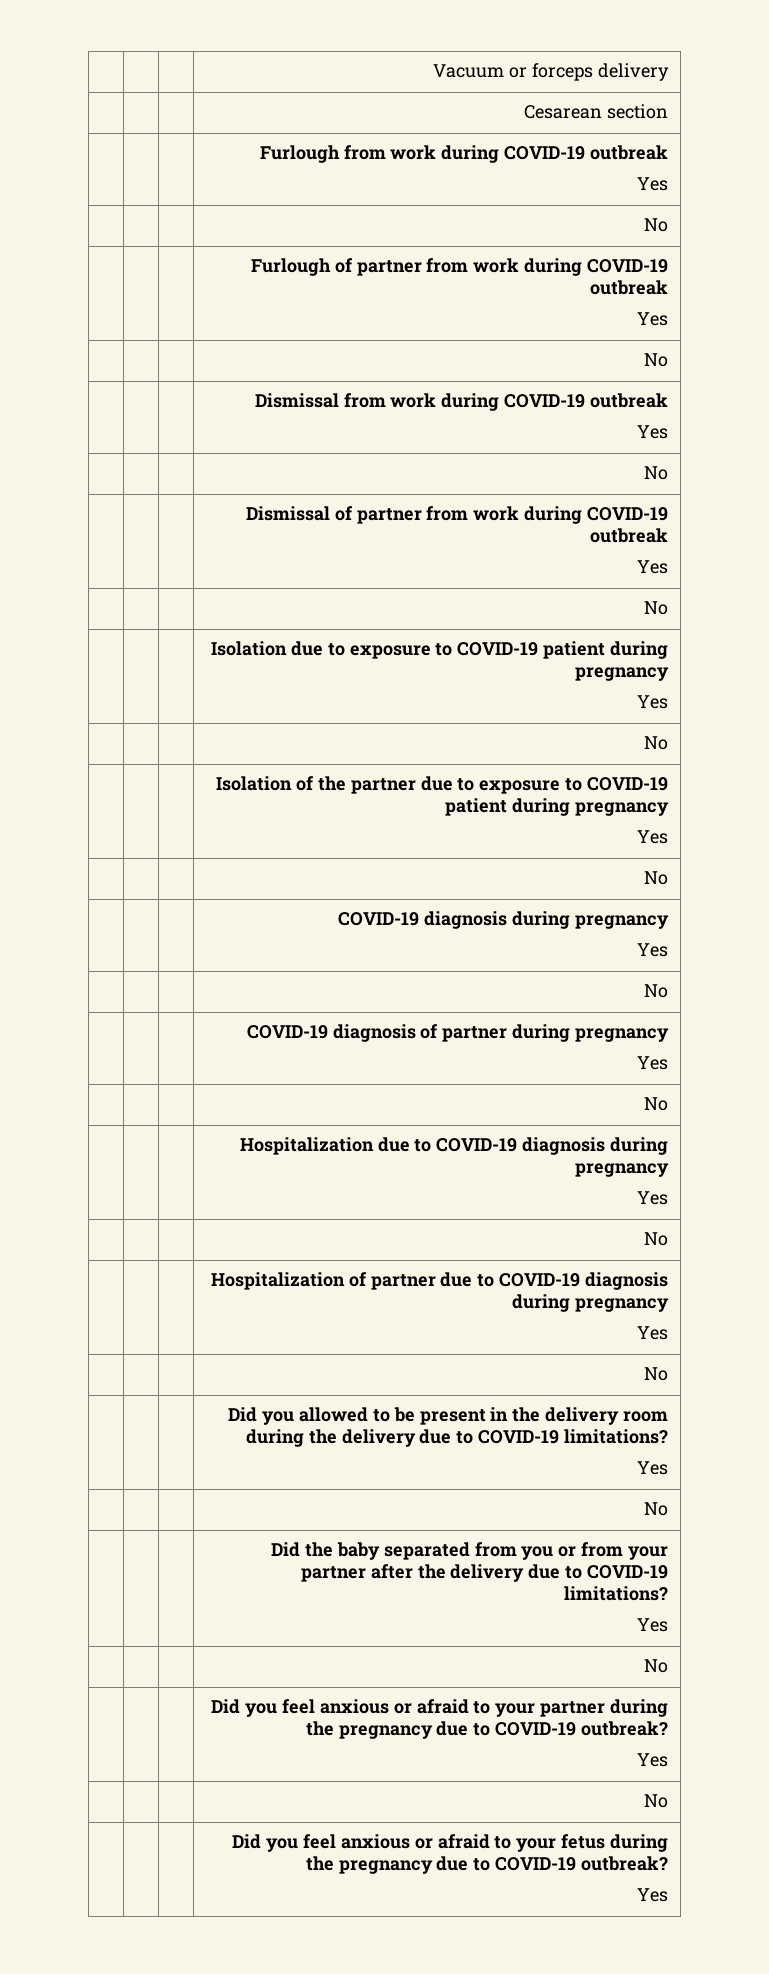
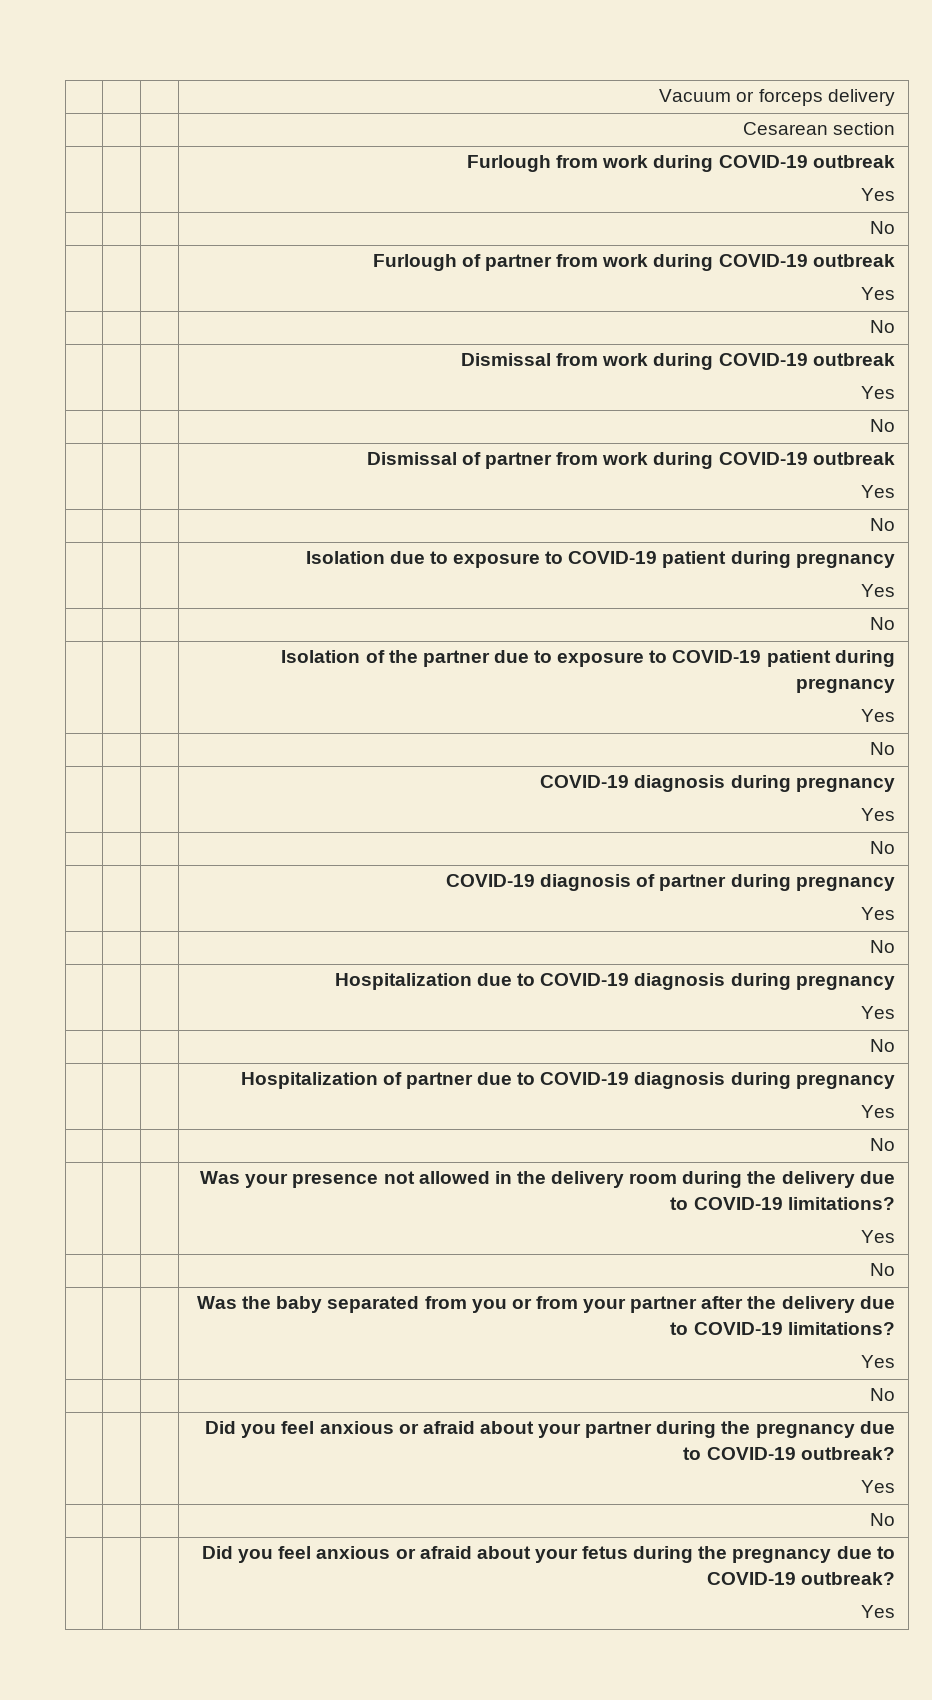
- | | | Did you allowed to be present in the delivery room during the delivery due to COVID-19 limitations?
+ | | | Was your presence not allowed in the delivery room during the delivery due to COVID-19 limitations?
- | | | Did the baby separated from you or from your partner after the delivery due to COVID-19 limitations?
+ | | | Was the baby separated from you or from your partner after the delivery due to COVID-19 limitations?
- | | | Did you feel anxious or afraid to your partner during the pregnancy due to COVID-19 outbreak?
+ | | | Did you feel anxious or afraid about your partner during the pregnancy due to COVID-19 outbreak?
- | | | Did you feel anxious or afraid to your fetus during the pregnancy due to COVID-19 outbreak?
+ | | | Did you feel anxious or afraid about your fetus during the pregnancy due to COVID-19 outbreak?

